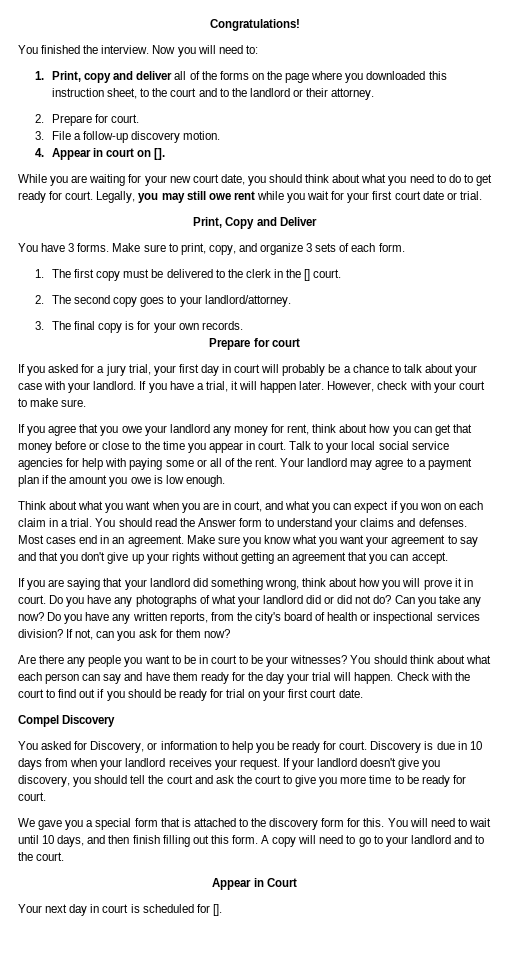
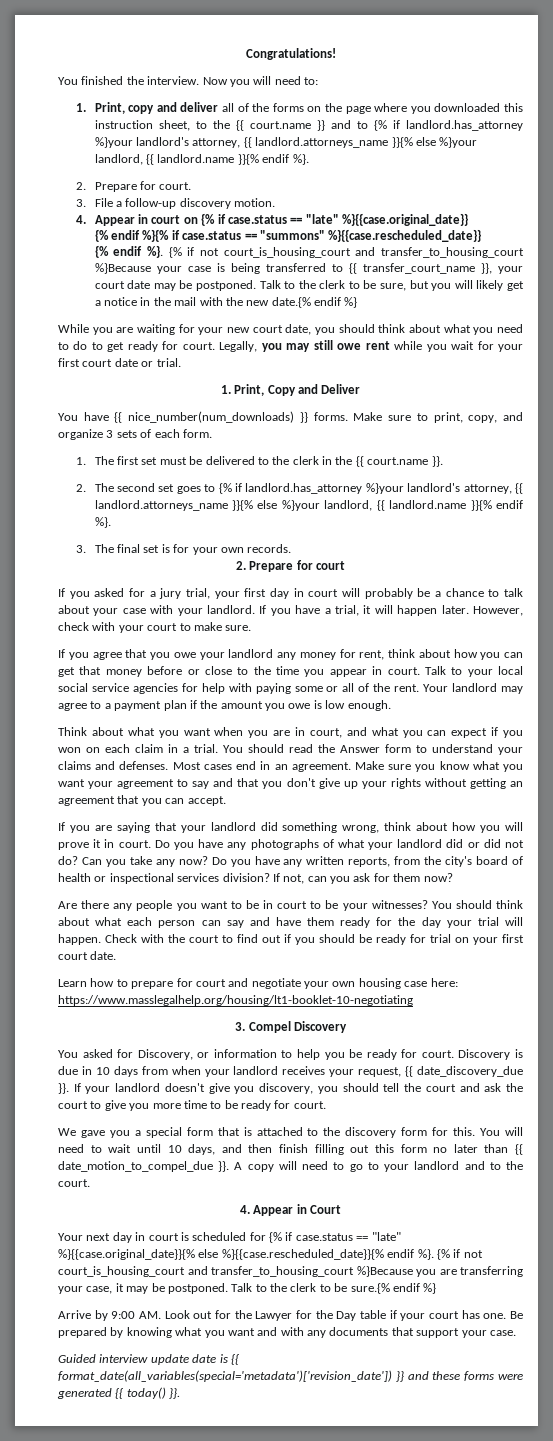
- 1. Print, copy and deliver all of the forms on the page where you downloaded this instruction sheet, to the court and to the landlord or their attorney.
+ 1. Print, copy and deliver all of the forms on the page where you downloaded this instruction sheet, to the {{ court.name }} and to {% if landlord.has_attorney %}your landlord's attorney, {{ landlord.attorneys_name }}{% else %}your landlord, {{ landlord.name }}{% endif %}.
- 4. Appear in court on [].
+ 4. Appear in court on {% if case.status == "late" %}{{case.original_date}}
+ {% endif %}{% if case.status == "summons" %}{{case.rescheduled_date}}
+ {% endif %}. {% if not court_is_housing_court and transfer_to_housing_court %}Because your case is being transferred to {{ transfer_court_name }}, your court date may be postponed. Talk to the clerk to be sure, but you will likely get a notice in the mail with the new date.{% endif %}
- Print, Copy and Deliver
+ 1. Print, Copy and Deliver
- You have 3 forms.
+ You have {{ nice_number(num_downloads) }} forms.
- 1. The first copy must be delivered to the clerk in the [] court.
+ 1. The first set must be delivered to the clerk in the {{ court.name }}.
- 2. The second copy goes to your landlord/attorney.
+ 2. The second set goes to {% if landlord.has_attorney %}your landlord's attorney, {{ landlord.attorneys_name }}{% else %}your landlord, {{ landlord.name }}{% endif %}.
- 3. The final copy is for your own records.
+ 3. The final set is for your own records.
- Prepare for court
+ 2. Prepare for court
- Compel Discovery
+ Learn how to prepare for court and negotiate your own housing case here: https://www.masslegalhelp.org/housing/lt1-booklet-10-negotiating
+ 3. Compel Discovery
- Discovery is due in 10 days from when your landlord receives your request.
+ Discovery is due in 10 days from when your landlord receives your request, {{ date_discovery_due }}.
- You will need to wait until 10 days, and then finish filling out this form.
+ You will need to wait until 10 days, and then finish filling out this form no later than {{ date_motion_to_compel_due }}.
- Appear in Court
+ 4. Appear in Court
- Your next day in court is scheduled for [].
+ Your next day in court is scheduled for {% if case.status == "late" %}{{case.original_date}}{% else %}{{case.rescheduled_date}}{% endif %}. {% if not court_is_housing_court and transfer_to_housing_court %}Because you are transferring your case, it may be postponed. Talk to the clerk to be sure.{% endif %}
+ Arrive by 9:00 AM. Look out for the Lawyer for the Day table if your court has one. Be prepared by knowing what you want and with any documents that support your case.
+ Guided interview update date is {{ format_date(all_variables(special='metadata')['revision_date']) }} and these forms were generated {{ today() }}.

